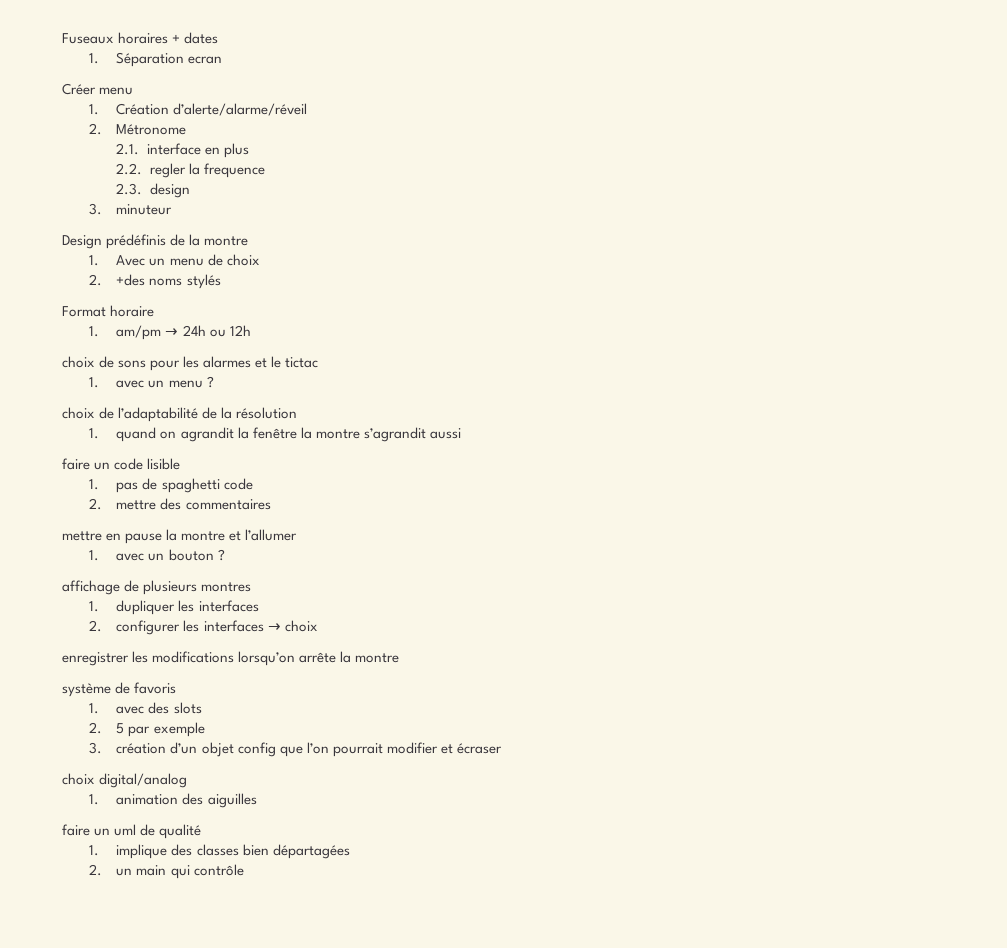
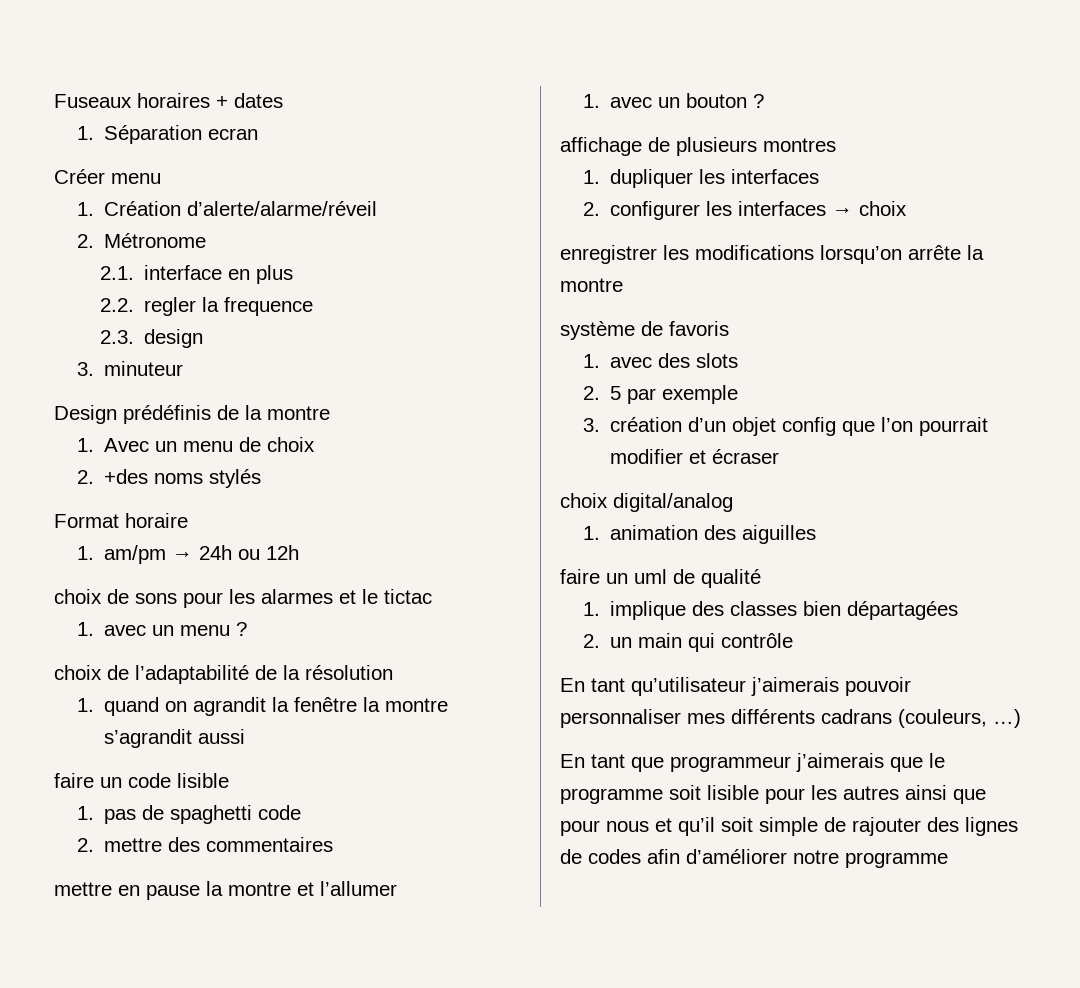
+ En tant qu’utilisateur j’aimerais pouvoir personnaliser mes différents cadrans (couleurs, …)
+ En tant que programmeur j’aimerais que le programme soit lisible pour les autres ainsi que pour nous et qu’il soit simple de rajouter des lignes de codes afin d’améliorer notre programme

